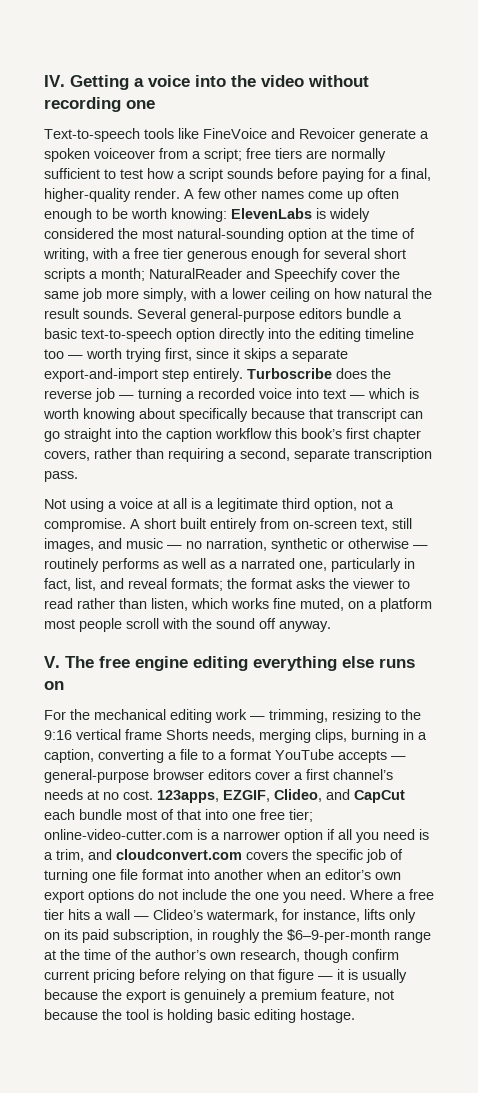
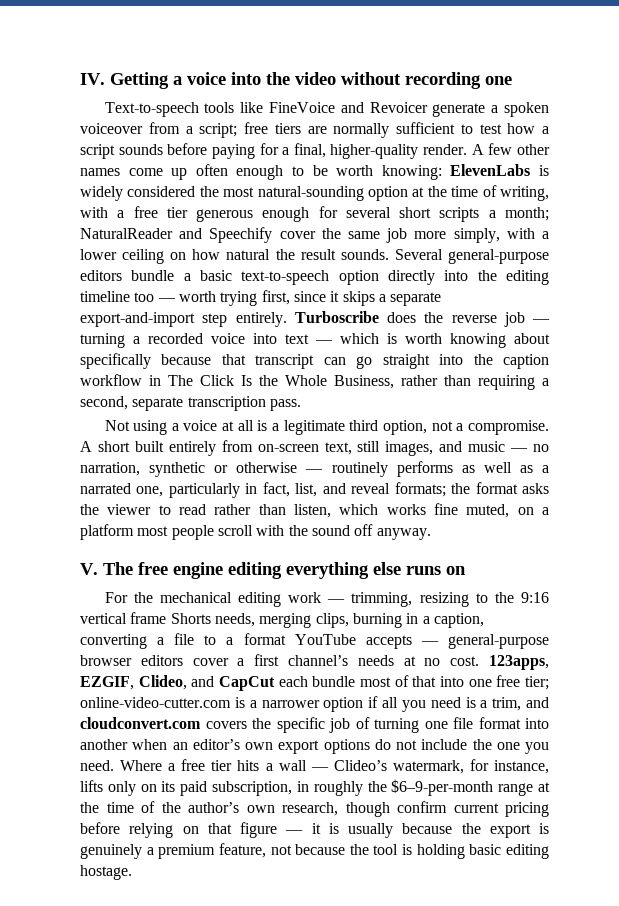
- Turboscribe does the reverse job — turning a recorded voice into text — which is worth knowing about specifically because that transcript can go straight into the caption workflow this book’s first chapter covers, rather than requiring a second, separate transcription pass.
+ Turboscribe does the reverse job — turning a recorded voice into text — which is worth knowing about specifically because that transcript can go straight into the caption workflow in The Click Is the Whole Business, rather than requiring a second, separate transcription pass.

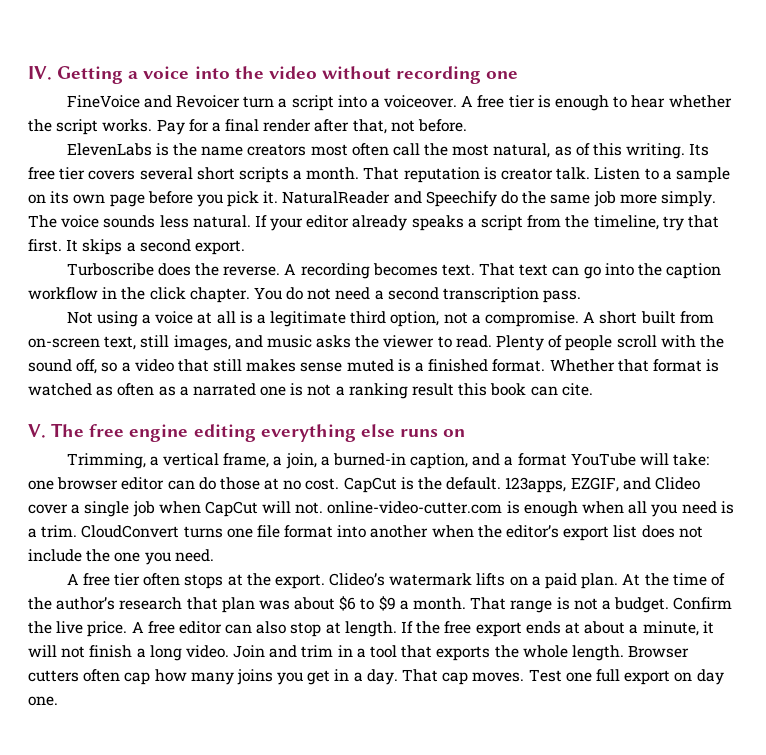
- Text-to-speech tools like FineVoice and Revoicer generate a spoken voiceover from a script; free tiers are normally sufficient to test how a script sounds before paying for a final, higher-quality render. A few other names come up often enough to be worth knowing: ElevenLabs is widely considered the most natural-sounding option at the time of writing, with a free tier generous enough for several short scripts a month; NaturalReader and Speechify cover the same job more simply, with a lower ceiling on how natural the result sounds. Several general-purpose editors bundle a basic text-to-speech option directly into the editing timeline too — worth trying first, since it skips a separate export-and-import step entirely. Turboscribe does the reverse job — turning a recorded voice into text — which is worth knowing about specifically because that transcript can go straight into the caption workflow in The Click Is the Whole Business, rather than requiring a second, separate transcription pass.
+ FineVoice and Revoicer turn a script into a voiceover. A free tier is enough to hear whether the script works. Pay for a final render after that, not before.
+ ElevenLabs is the name creators most often call the most natural, as of this writing. Its free tier covers several short scripts a month. That reputation is creator talk. Listen to a sample on its own page before you pick it. NaturalReader and Speechify do the same job more simply. The voice sounds less natural. If your editor already speaks a script from the timeline, try that first. It skips a second export.
+ Turboscribe does the reverse. A recording becomes text. That text can go into the caption workflow in the click chapter. You do not need a second transcription pass.
- A short built entirely from on-screen text, still images, and music — no narration, synthetic or otherwise — routinely performs as well as a narrated one, particularly in fact, list, and reveal formats; the format asks the viewer to read rather than listen, which works fine muted, on a platform most people scroll with the sound off anyway.
+ A short built from on-screen text, still images, and music asks the viewer to read. Plenty of people scroll with the sound off, so a video that still makes sense muted is a finished format. Whether that format is watched as often as a narrated one is not a ranking result this book can cite.
- For the mechanical editing work — trimming, resizing to the 9:16 vertical frame Shorts needs, merging clips, burning in a caption, converting a file to a format YouTube accepts — general-purpose browser editors cover a first channel’s needs at no cost. 123apps, EZGIF, Clideo, and CapCut each bundle most of that into one free tier; online-video-cutter.com is a narrower option if all you need is a trim, and cloudconvert.com covers the specific job of turning one file format into another when an editor’s own export options do not include the one you need. Where a free tier hits a wall — Clideo’s watermark, for instance, lifts only on its paid subscription, in roughly the $6–9-per-month range at the time of the author’s own research, though confirm current pricing before relying on that figure — it is usually because the export is genuinely a premium feature, not because the tool is holding basic editing hostage.
+ Trimming, a vertical frame, a join, a burned-in caption, and a format YouTube will take: one browser editor can do those at no cost. CapCut is the default. 123apps, EZGIF, and Clideo cover a single job when CapCut will not. online-video-cutter.com is enough when all you need is a trim. CloudConvert turns one file format into another when the editor’s export list does not include the one you need.
+ A free tier often stops at the export. Clideo’s watermark lifts on a paid plan. At the time of the author’s research that plan was about $6 to $9 a month. That range is not a budget. Confirm the live price. A free editor can also stop at length. If the free export ends at about a minute, it will not finish a long video. Join and trim in a tool that exports the whole length. Browser cutters often cap how many joins you get in a day. That cap moves. Test one full export on day one.

